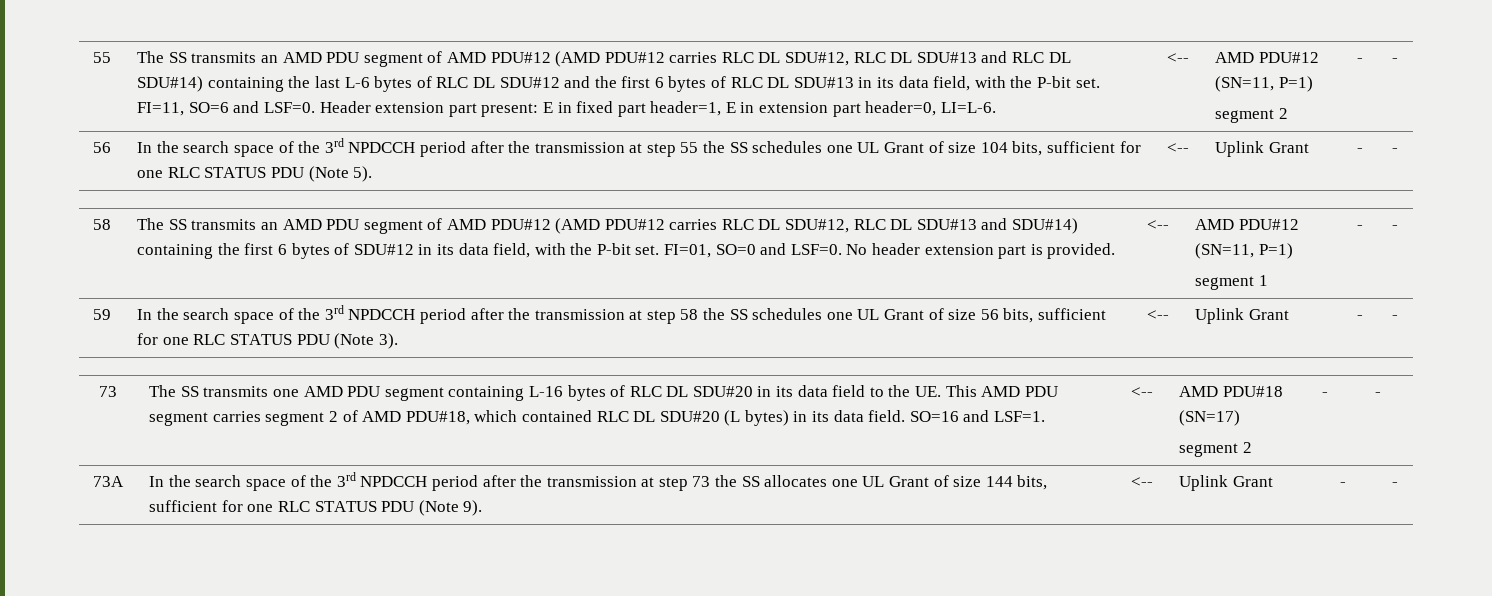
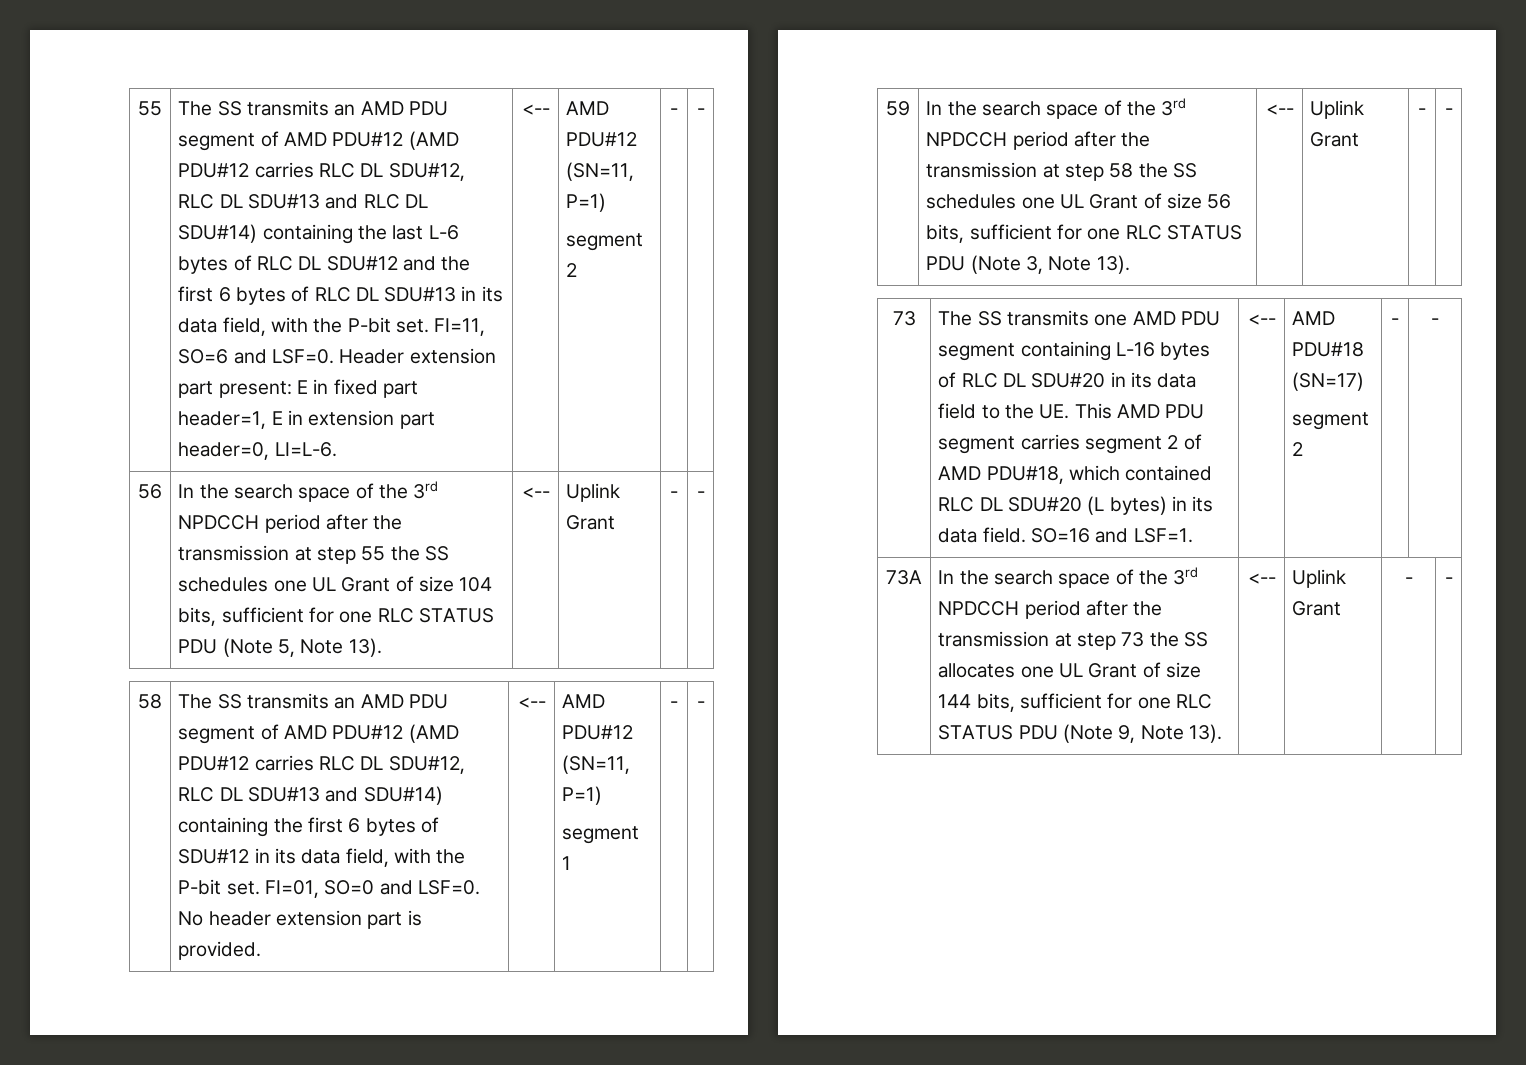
- In the search space of the 3rd NPDCCH period after the transmission at step 55 the SS schedules one UL Grant of size 104 bits, sufficient for one RLC STATUS PDU (Note 5).
+ In the search space of the 3rd NPDCCH period after the transmission at step 55 the SS schedules one UL Grant of size 104 bits, sufficient for one RLC STATUS PDU (Note 5, Note 13).
- In the search space of the 3rd NPDCCH period after the transmission at step 58 the SS schedules one UL Grant of size 56 bits, sufficient for one RLC STATUS PDU (Note 3).
+ In the search space of the 3rd NPDCCH period after the transmission at step 58 the SS schedules one UL Grant of size 56 bits, sufficient for one RLC STATUS PDU (Note 3, Note 13).
- In the search space of the 3rd NPDCCH period after the transmission at step 73 the SS allocates one UL Grant of size 144 bits, sufficient for one RLC STATUS PDU (Note 9).
+ In the search space of the 3rd NPDCCH period after the transmission at step 73 the SS allocates one UL Grant of size 144 bits, sufficient for one RLC STATUS PDU (Note 9, Note 13).

